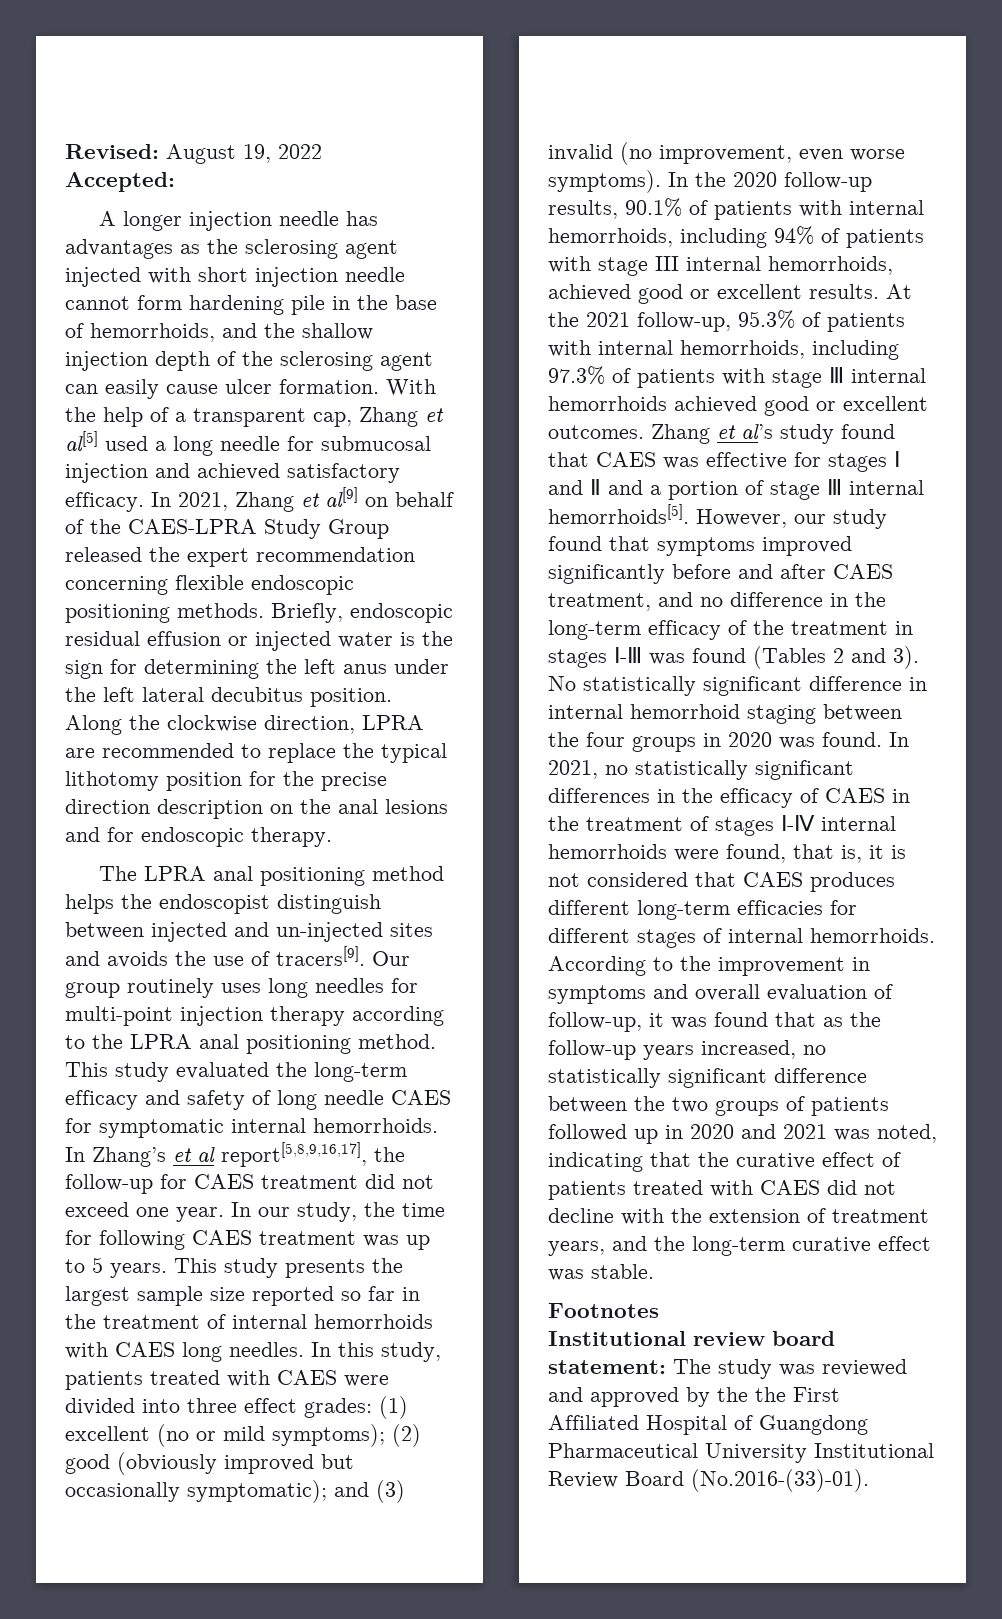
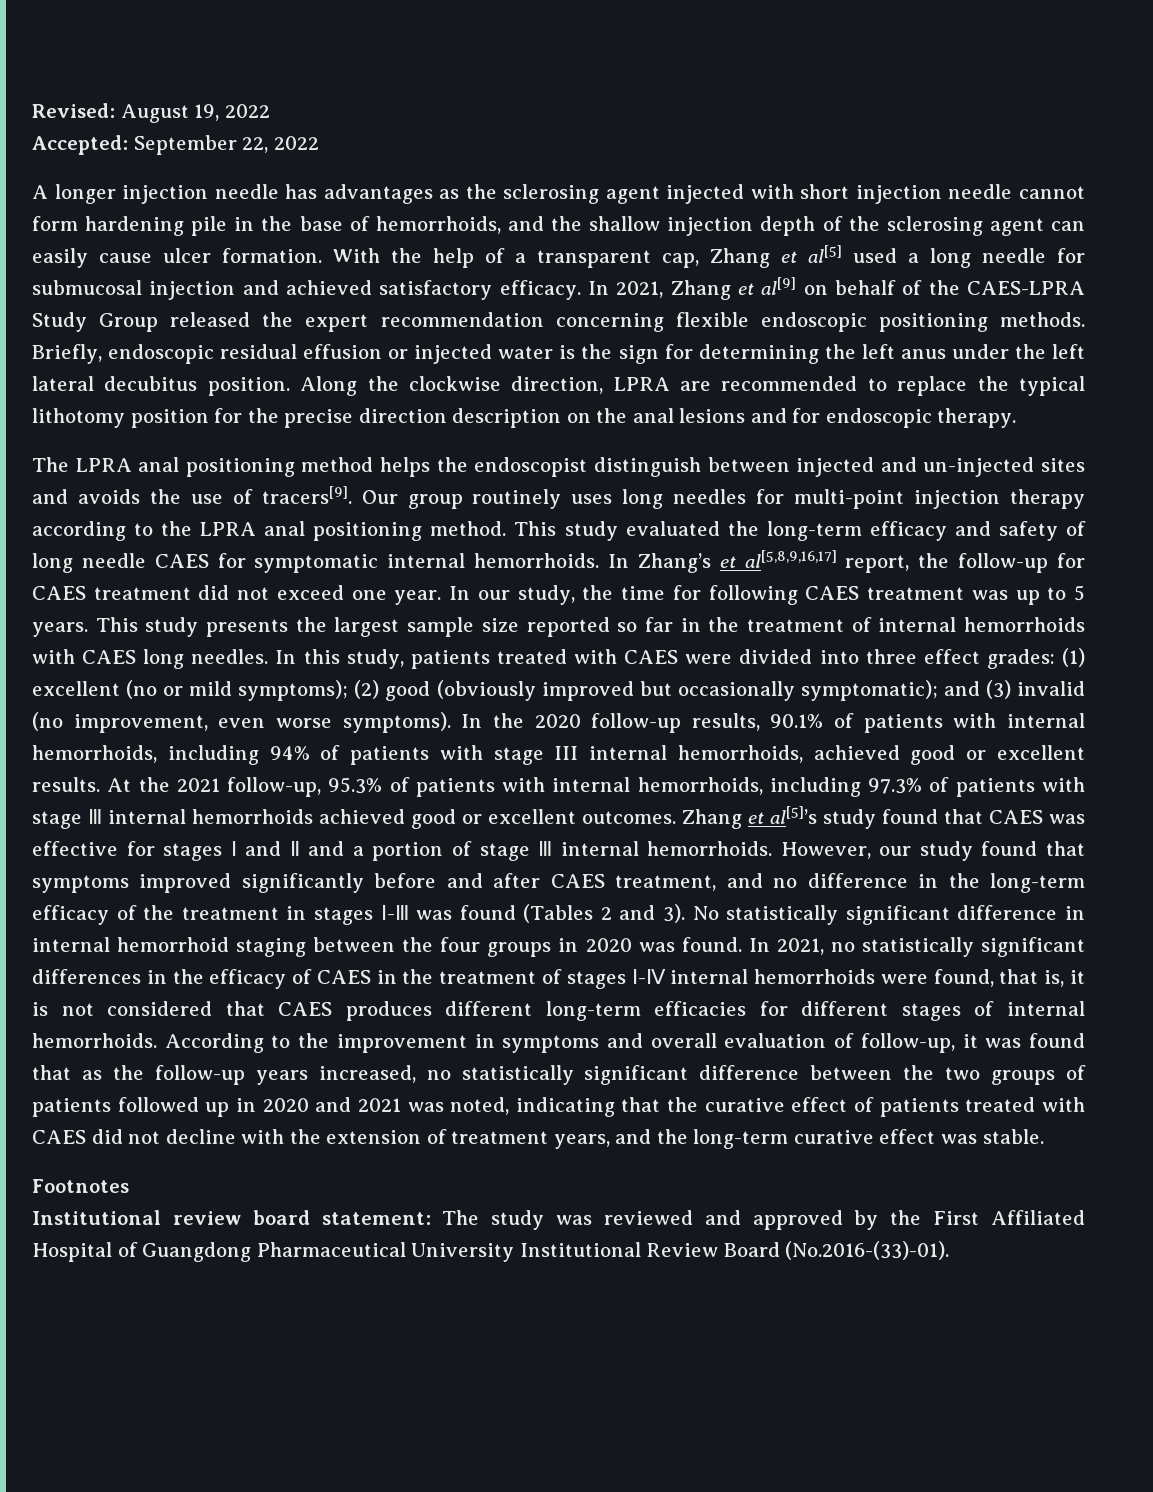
- Accepted:
+ Accepted: September 22, 2022
- In Zhang’s et al report[5,8,9,16,17], the follow-up for CAES treatment did not exceed one year.
+ In Zhang’s et al[5,8,9,16,17] report, the follow-up for CAES treatment did not exceed one year.
- Zhang et al’s study found that CAES was effective for stages Ⅰ and Ⅱ and a portion of stage Ⅲ internal hemorrhoids[5].
+ Zhang et al[5]’s study found that CAES was effective for stages Ⅰ and Ⅱ and a portion of stage Ⅲ internal hemorrhoids.
- Institutional review board statement: The study was reviewed and approved by the the First Affiliated Hospital of Guangdong Pharmaceutical University Institutional Review Board (No.2016-(33)-01).
+ Institutional review board statement: The study was reviewed and approved by the First Affiliated Hospital of Guangdong Pharmaceutical University Institutional Review Board (No.2016-(33)-01).

